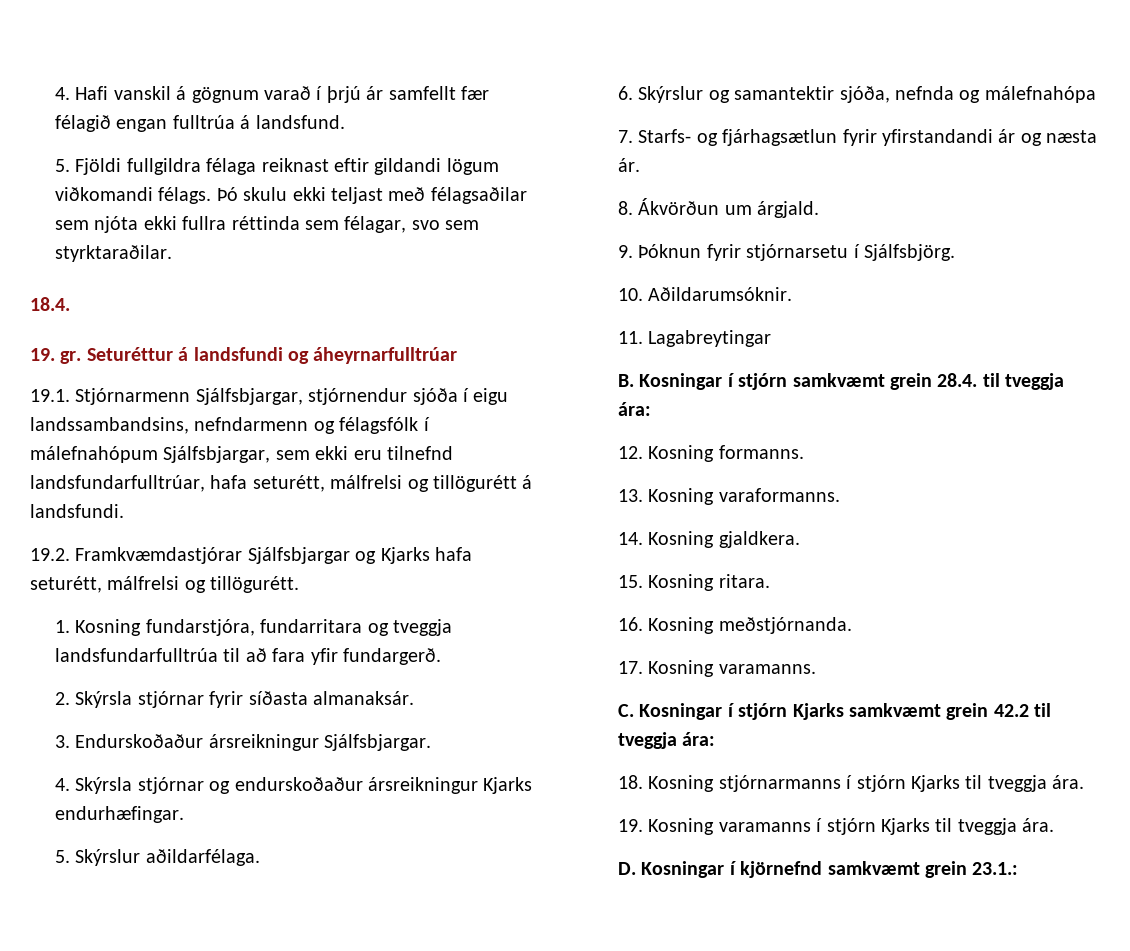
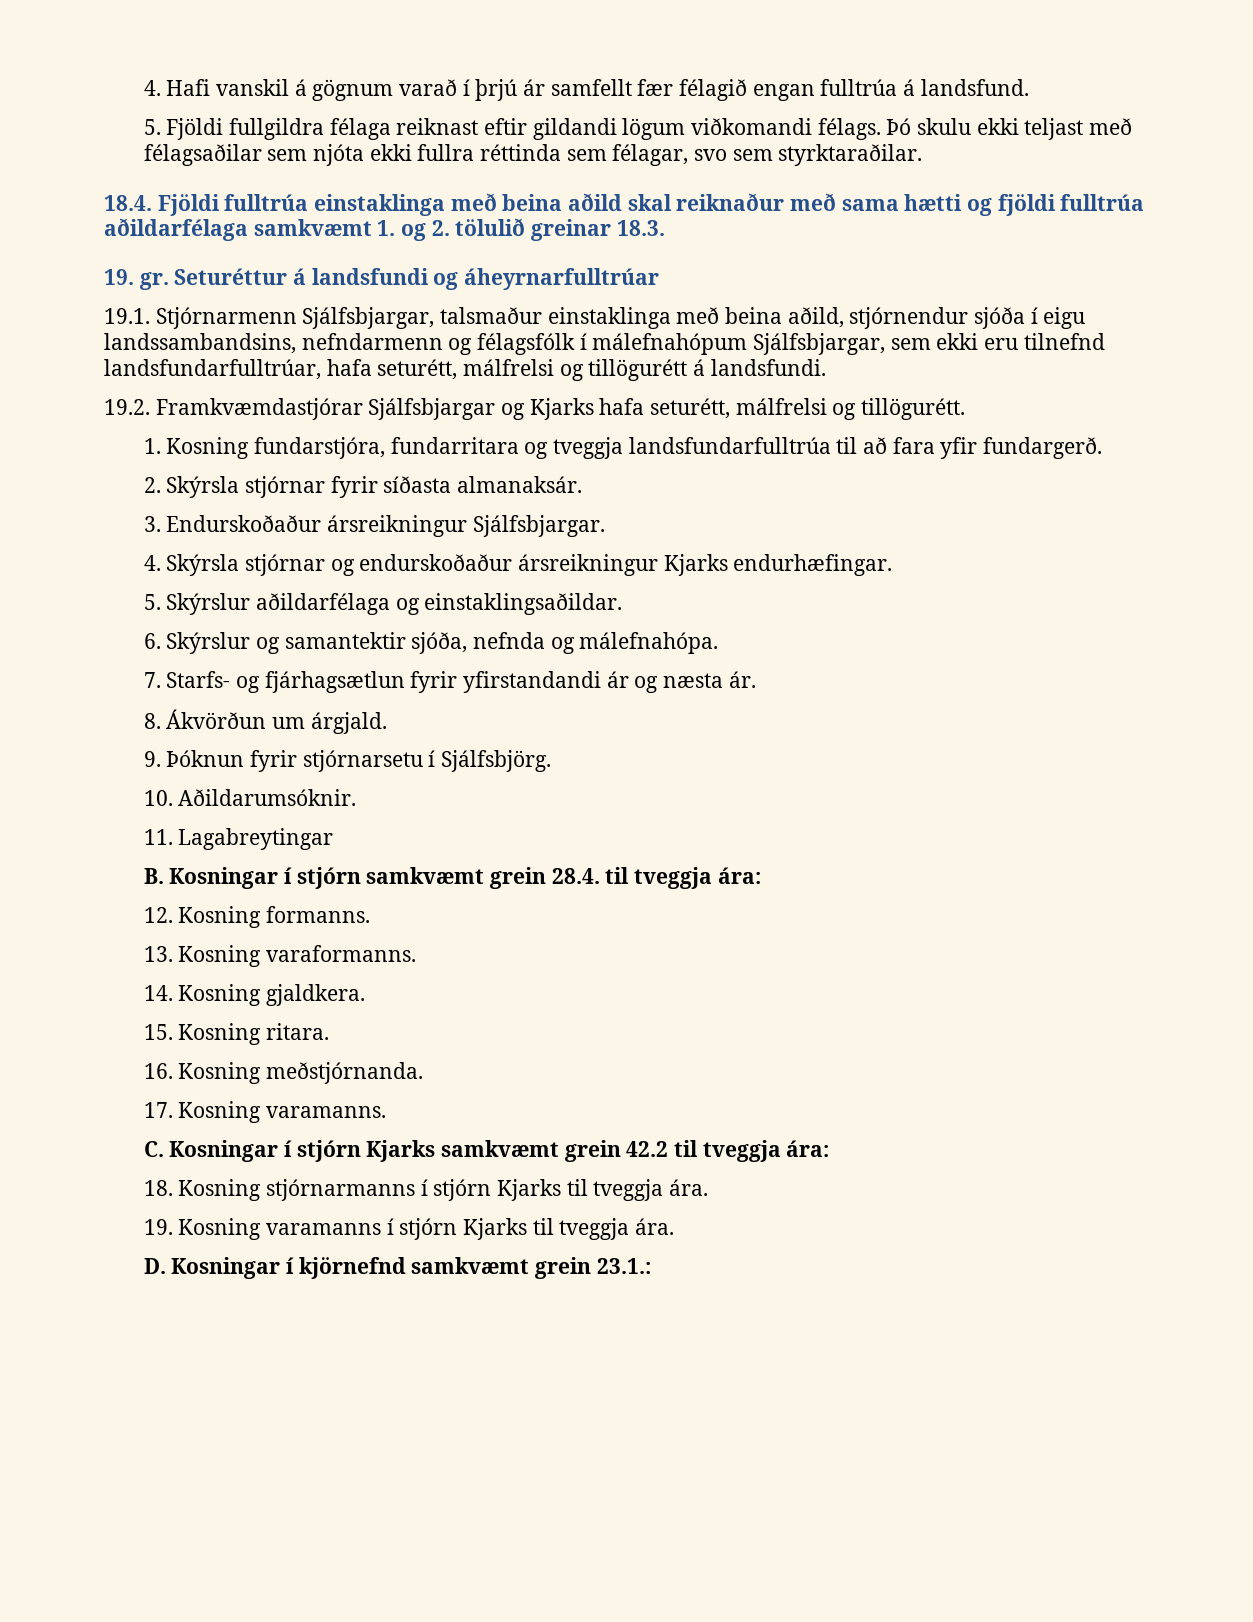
- 18.4.
+ 18.4. Fjöldi fulltrúa einstaklinga með beina aðild skal reiknaður með sama hætti og fjöldi fulltrúa aðildarfélaga samkvæmt 1. og 2. tölulið greinar 18.3.
- 19.1. Stjórnarmenn Sjálfsbjargar, stjórnendur sjóða í eigu landssambandsins, nefndarmenn og félagsfólk í málefnahópum Sjálfsbjargar, sem ekki eru tilnefnd landsfundarfulltrúar, hafa seturétt, málfrelsi og tillögurétt á landsfundi.
+ 19.1. Stjórnarmenn Sjálfsbjargar, talsmaður einstaklinga með beina aðild, stjórnendur sjóða í eigu landssambandsins, nefndarmenn og félagsfólk í málefnahópum Sjálfsbjargar, sem ekki eru tilnefnd landsfundarfulltrúar, hafa seturétt, málfrelsi og tillögurétt á landsfundi.
- 5. Skýrslur aðildarfélaga.
+ 5. Skýrslur aðildarfélaga og einstaklingsaðildar.
- 6. Skýrslur og samantektir sjóða, nefnda og málefnahópa
+ 6. Skýrslur og samantektir sjóða, nefnda og málefnahópa.

